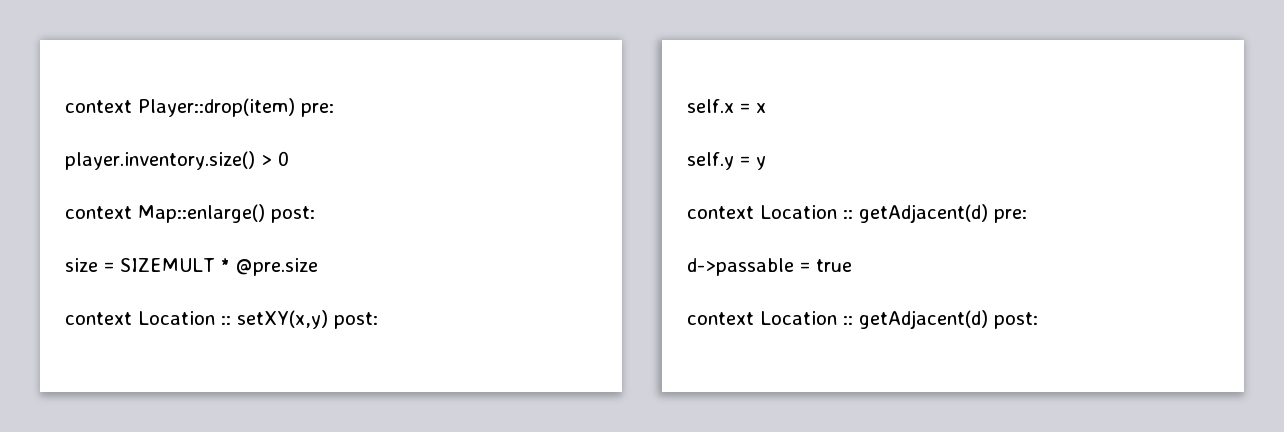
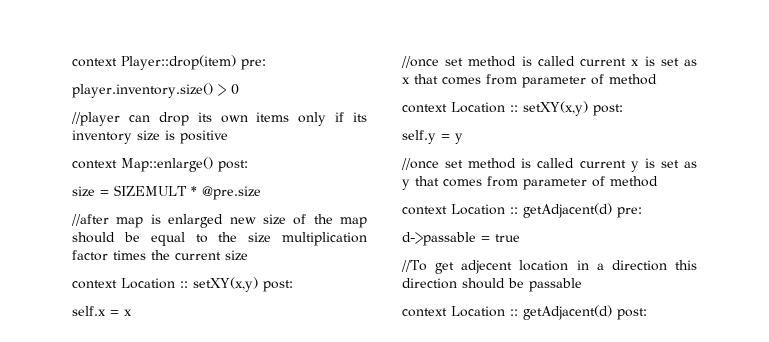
+ //player can drop its own items only if its inventory size is positive
+ //after map is enlarged new size of the map should be equal to the size multiplication factor times the current size
+ //once set method is called current x is set as x that comes from parameter of method
+ context Location :: setXY(x,y) post:
  self.y = y
+ //once set method is called current y is set as y that comes from parameter of method
+ //To get adjecent location in a direction this direction should be passable

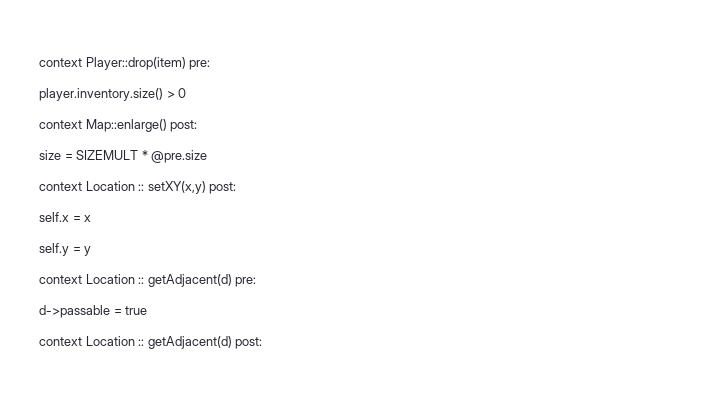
- //player can drop its own items only if its inventory size is positive
- //after map is enlarged new size of the map should be equal to the size multiplication factor times the current size
- //once set method is called current x is set as x that comes from parameter of method
- context Location :: setXY(x,y) post:
  self.y = y
- //once set method is called current y is set as y that comes from parameter of method
- //To get adjecent location in a direction this direction should be passable

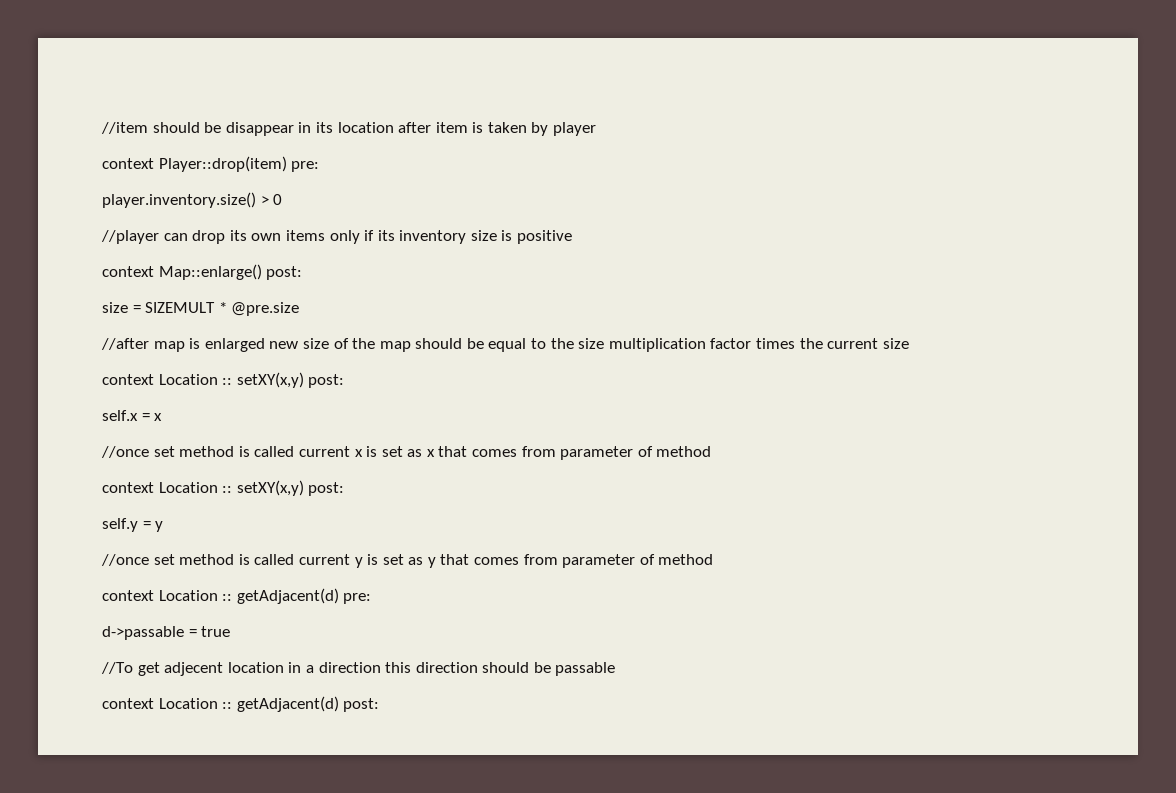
+ //item should be disappear in its location after item is taken by player
+ //player can drop its own items only if its inventory size is positive
+ //after map is enlarged new size of the map should be equal to the size multiplication factor times the current size
+ //once set method is called current x is set as x that comes from parameter of method
+ context Location :: setXY(x,y) post:
  self.y = y
+ //once set method is called current y is set as y that comes from parameter of method
+ //To get adjecent location in a direction this direction should be passable

